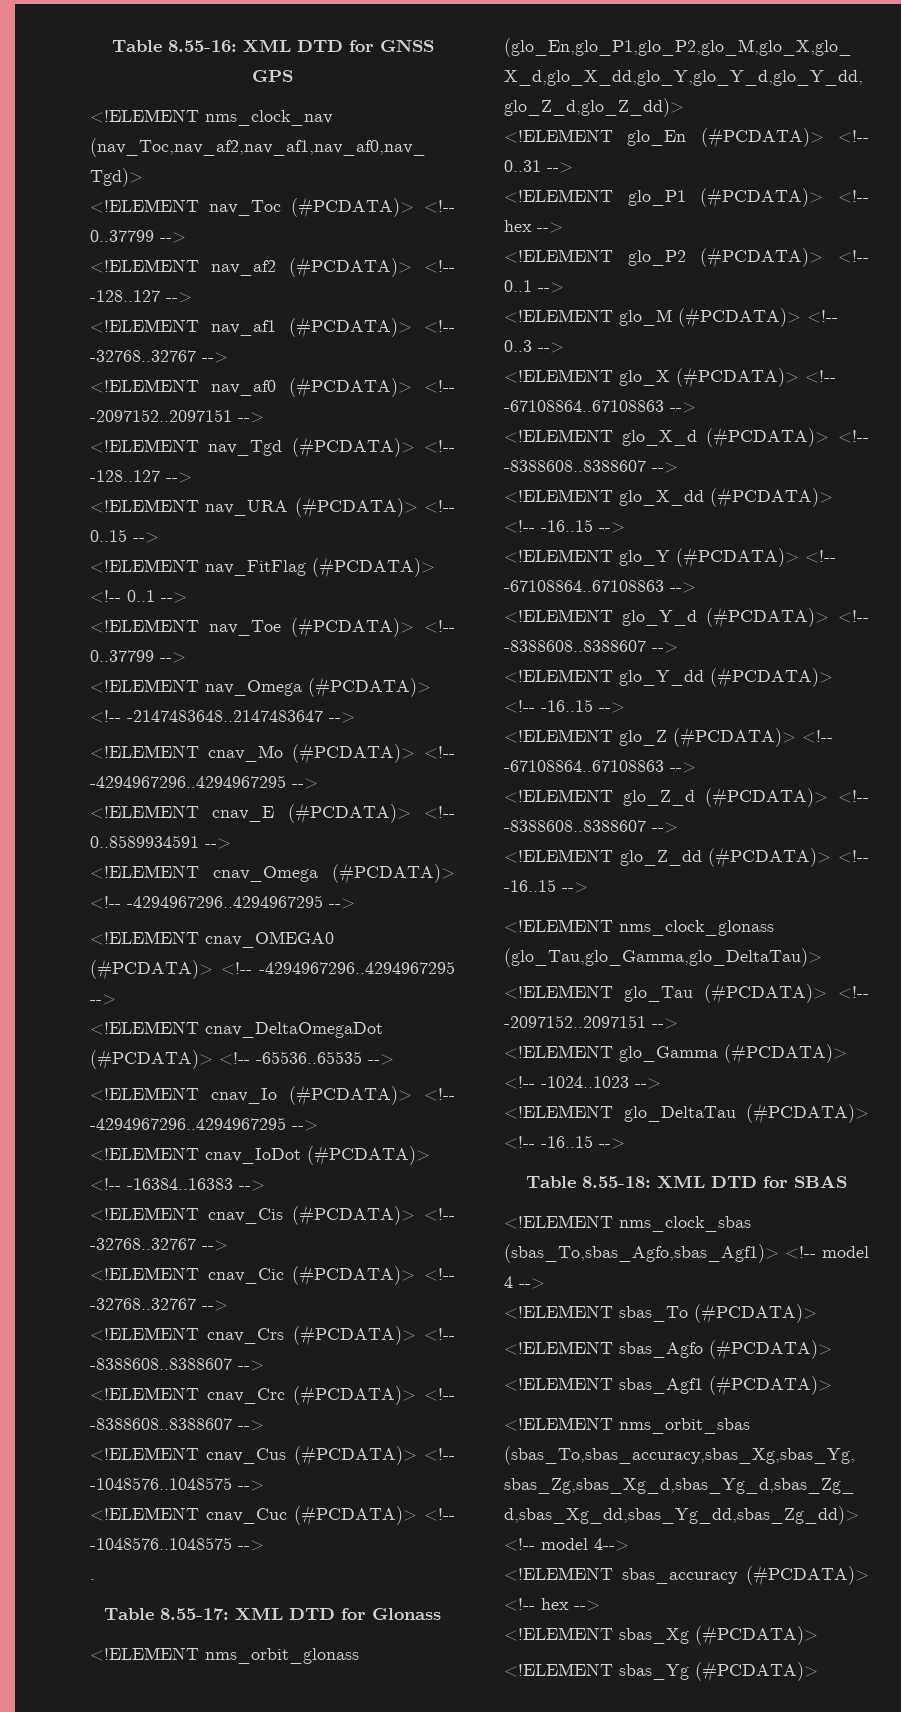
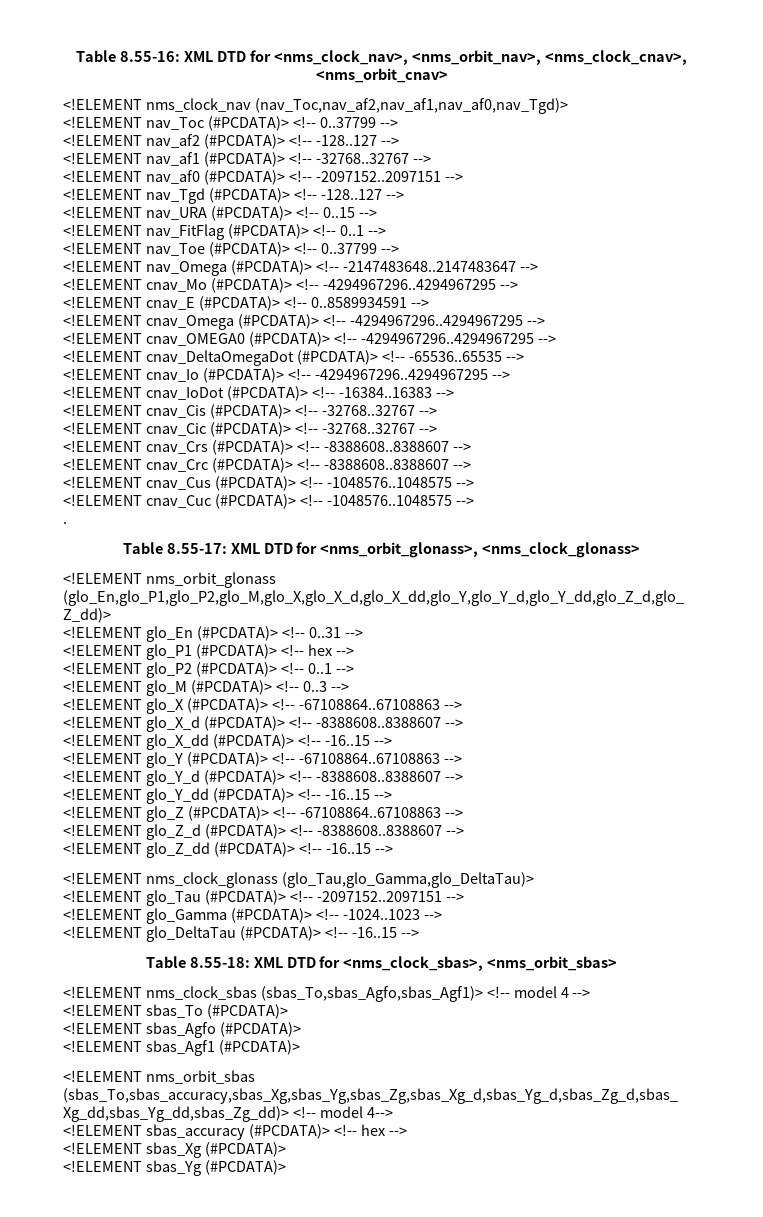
- Table 8.55-16: XML DTD for GNSS GPS
+ Table 8.55-16: XML DTD for <nms_clock_nav>, <nms_orbit_nav>, <nms_clock_cnav>, <nms_orbit_cnav>
- Table 8.55-17: XML DTD for Glonass
+ Table 8.55-17: XML DTD for <nms_orbit_glonass>, <nms_clock_glonass>
- Table 8.55-18: XML DTD for SBAS
+ Table 8.55-18: XML DTD for <nms_clock_sbas>, <nms_orbit_sbas>

